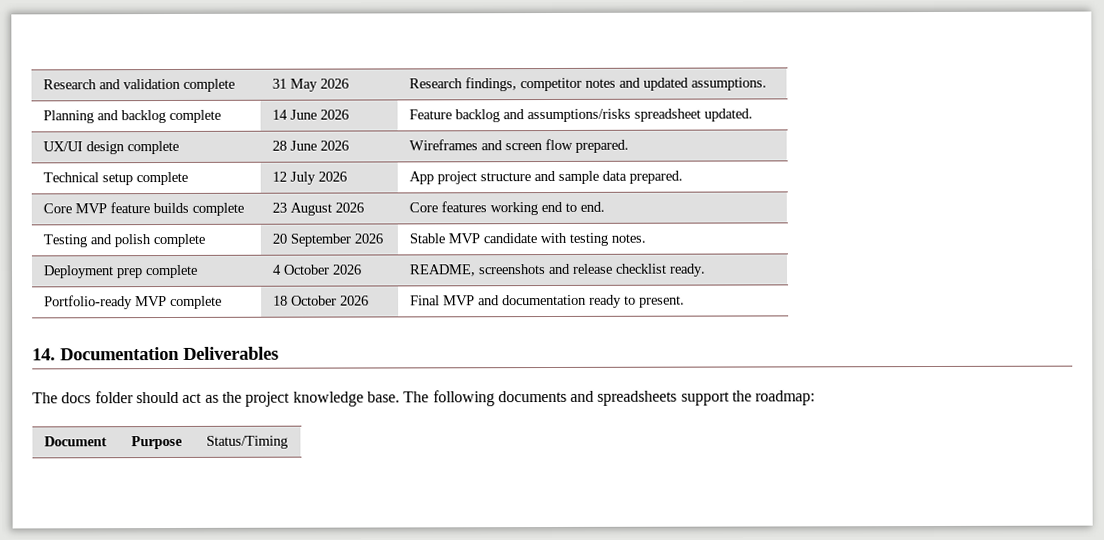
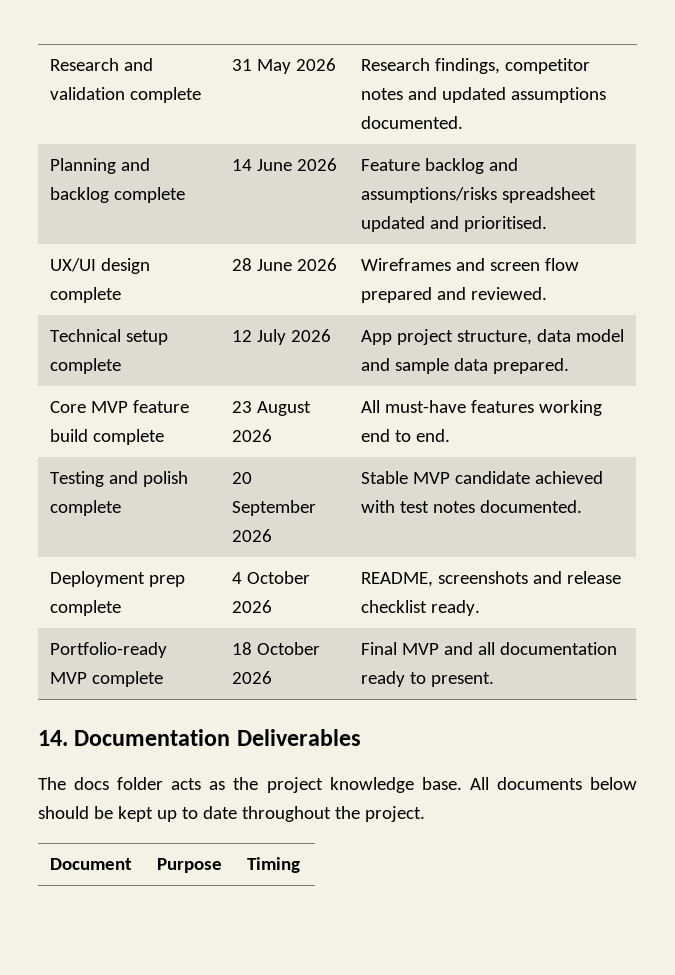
- Research and validation complete | 31 May 2026 | Research findings, competitor notes and updated assumptions.
+ Research and validation complete | 31 May 2026 | Research findings, competitor notes and updated assumptions documented.
- Planning and backlog complete | 14 June 2026 | Feature backlog and assumptions/risks spreadsheet updated.
+ Planning and backlog complete | 14 June 2026 | Feature backlog and assumptions/risks spreadsheet updated and prioritised.
- UX/UI design complete | 28 June 2026 | Wireframes and screen flow prepared.
+ UX/UI design complete | 28 June 2026 | Wireframes and screen flow prepared and reviewed.
- Technical setup complete | 12 July 2026 | App project structure and sample data prepared.
+ Technical setup complete | 12 July 2026 | App project structure, data model and sample data prepared.
- Core MVP feature builds complete | 23 August 2026 | Core features working end to end.
+ Core MVP feature build complete | 23 August 2026 | All must-have features working end to end.
- Testing and polish complete | 20 September 2026 | Stable MVP candidate with testing notes.
+ Testing and polish complete | 20 September 2026 | Stable MVP candidate achieved with test notes documented.
- Portfolio-ready MVP complete | 18 October 2026 | Final MVP and documentation ready to present.
+ Portfolio-ready MVP complete | 18 October 2026 | Final MVP and all documentation ready to present.
- The docs folder should act as the project knowledge base.
+ The docs folder acts as the project knowledge base.
- The following documents and spreadsheets support the roadmap:
+ All documents below should be kept up to date throughout the project.
- Document | Purpose | Status/Timing
+ Document | Purpose | Timing

